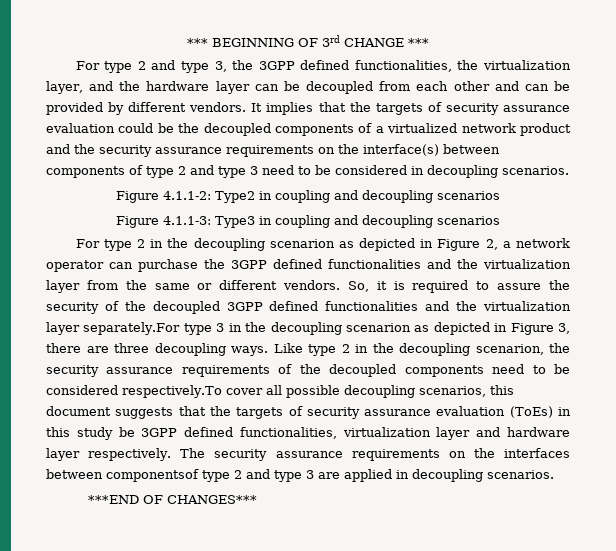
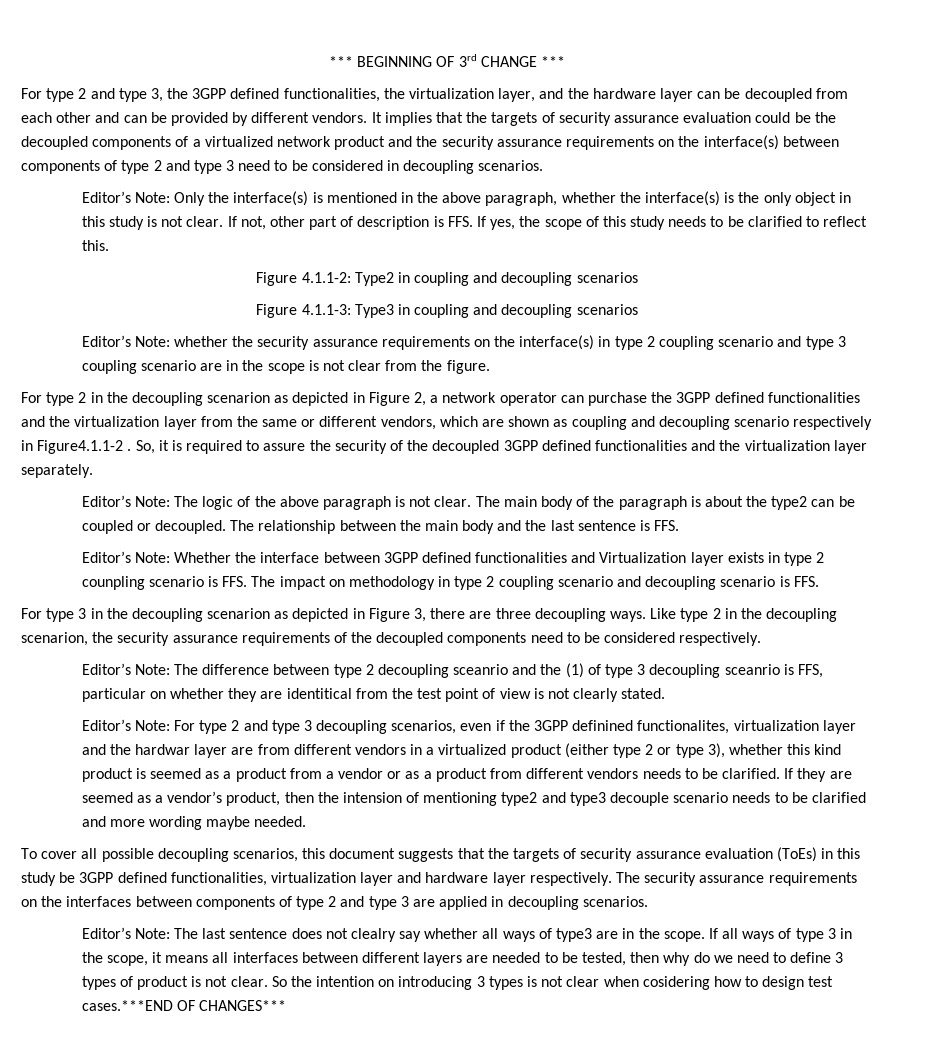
+ Editor’s Note: Only the interface(s) is mentioned in the above paragraph, whether the interface(s) is the only object in this study is not clear. If not, other part of description is FFS. If yes, the scope of this study needs to be clarified to reflect this.
+ Editor’s Note: whether the security assurance requirements on the interface(s) in type 2 coupling scenario and type 3 coupling scenario are in the scope is not clear from the figure.
- For type 2 in the decoupling scenarion as depicted in Figure 2, a network operator can purchase the 3GPP defined functionalities and the virtualization layer from the same or different vendors.
+ For type 2 in the decoupling scenarion as depicted in Figure 2, a network operator can purchase the 3GPP defined functionalities and the virtualization layer from the same or different vendors, which are shown as coupling and decoupling scenario respectively in Figure4.1.1-2 .
- So, it is required to assure the security of the decoupled 3GPP defined functionalities and the virtualization layer separately.For type 3 in the decoupling scenarion as depicted in Figure 3, there are three decoupling ways.
+ So, it is required to assure the security of the decoupled 3GPP defined functionalities and the virtualization layer separately.
+ Editor’s Note: The logic of the above paragraph is not clear. The main body of the paragraph is about the type2 can be coupled or decoupled. The relationship between the main body and the last sentence is FFS.
+ Editor’s Note: Whether the interface between 3GPP defined functionalities and Virtualization layer exists in type 2 counpling scenario is FFS. The impact on methodology in type 2 coupling scenario and decoupling scenario is FFS.
+ For type 3 in the decoupling scenarion as depicted in Figure 3, there are three decoupling ways.
- Like type 2 in the decoupling scenarion, the security assurance requirements of the decoupled components need to be considered respectively.To cover all possible decoupling scenarios, this document suggests that the targets of security assurance evaluation (ToEs) in this study be 3GPP defined functionalities, virtualization layer and hardware layer respectively.
+ Like type 2 in the decoupling scenarion, the security assurance requirements of the decoupled components need to be considered respectively.
+ Editor’s Note: The difference between type 2 decoupling sceanrio and the (1) of type 3 decoupling sceanrio is FFS, particular on whether they are identitical from the test point of view is not clearly stated.
+ Editor’s Note: For type 2 and type 3 decoupling scenarios, even if the 3GPP definined functionalites, virtualization layer and the hardwar layer are from different vendors in a virtualized product (either type 2 or type 3), whether this kind product is seemed as a product from a vendor or as a product from different vendors needs to be clarified. If they are seemed as a vendor’s product, then the intension of mentioning type2 and type3 decouple scenario needs to be clarified and more wording maybe needed.
+ To cover all possible decoupling scenarios, this document suggests that the targets of security assurance evaluation (ToEs) in this study be 3GPP defined functionalities, virtualization layer and hardware layer respectively.
- The security assurance requirements on the interfaces between componentsof type 2 and type 3 are applied in decoupling scenarios.
+ The security assurance requirements on the interfaces between components of type 2 and type 3 are applied in decoupling scenarios.
- ***END OF CHANGES***
+ Editor’s Note: The last sentence does not clealry say whether all ways of type3 are in the scope. If all ways of type 3 in the scope, it means all interfaces between different layers are needed to be tested, then why do we need to define 3 types of product is not clear. So the intention on introducing 3 types is not clear when cosidering how to design test cases.***END OF CHANGES***

